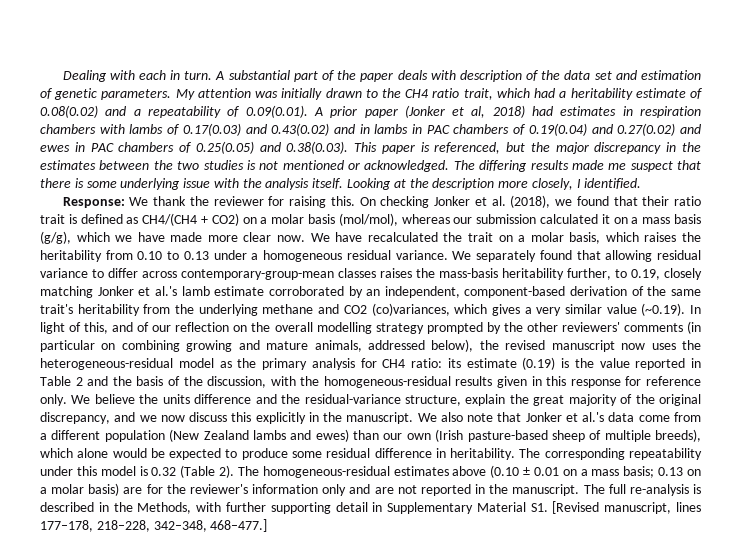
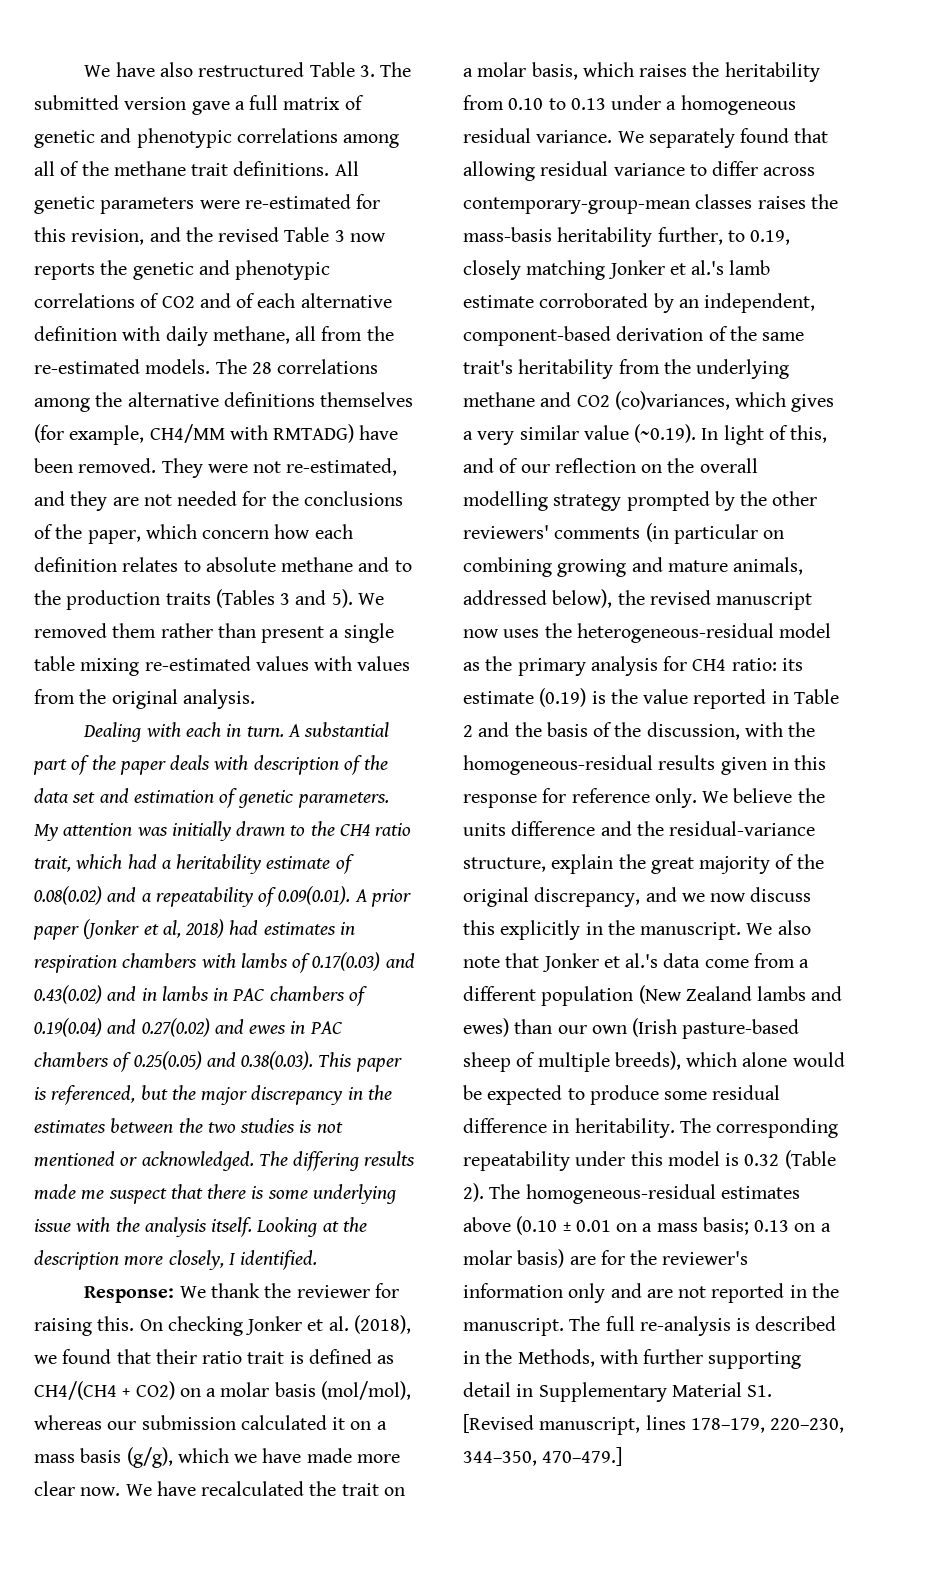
+ We have also restructured Table 3. The submitted version gave a full matrix of genetic and phenotypic correlations among all of the methane trait definitions. All genetic parameters were re-estimated for this revision, and the revised Table 3 now reports the genetic and phenotypic correlations of CO2 and of each alternative definition with daily methane, all from the re-estimated models. The 28 correlations among the alternative definitions themselves (for example, CH4/MM with RMTADG) have been removed. They were not re-estimated, and they are not needed for the conclusions of the paper, which concern how each definition relates to absolute methane and to the production traits (Tables 3 and 5). We removed them rather than present a single table mixing re-estimated values with values from the original analysis.
- The full re-analysis is described in the Methods, with further supporting detail in Supplementary Material S1. [Revised manuscript, lines 177–178, 218–228, 342–348, 468–477.]
+ The full re-analysis is described in the Methods, with further supporting detail in Supplementary Material S1. [Revised manuscript, lines 178–179, 220–230, 344–350, 470–479.]

